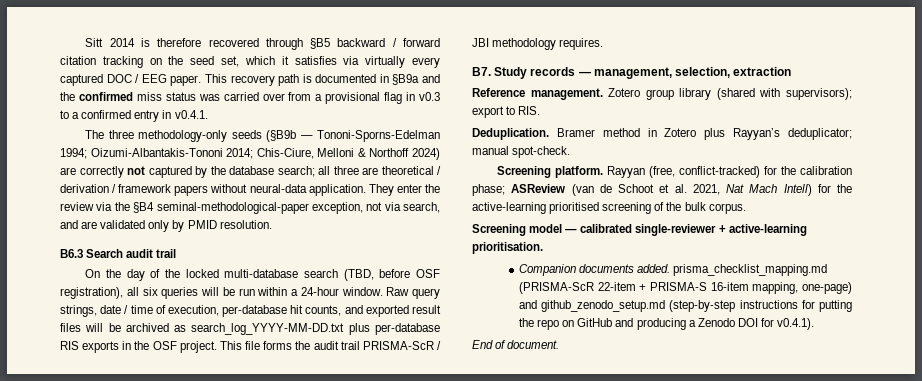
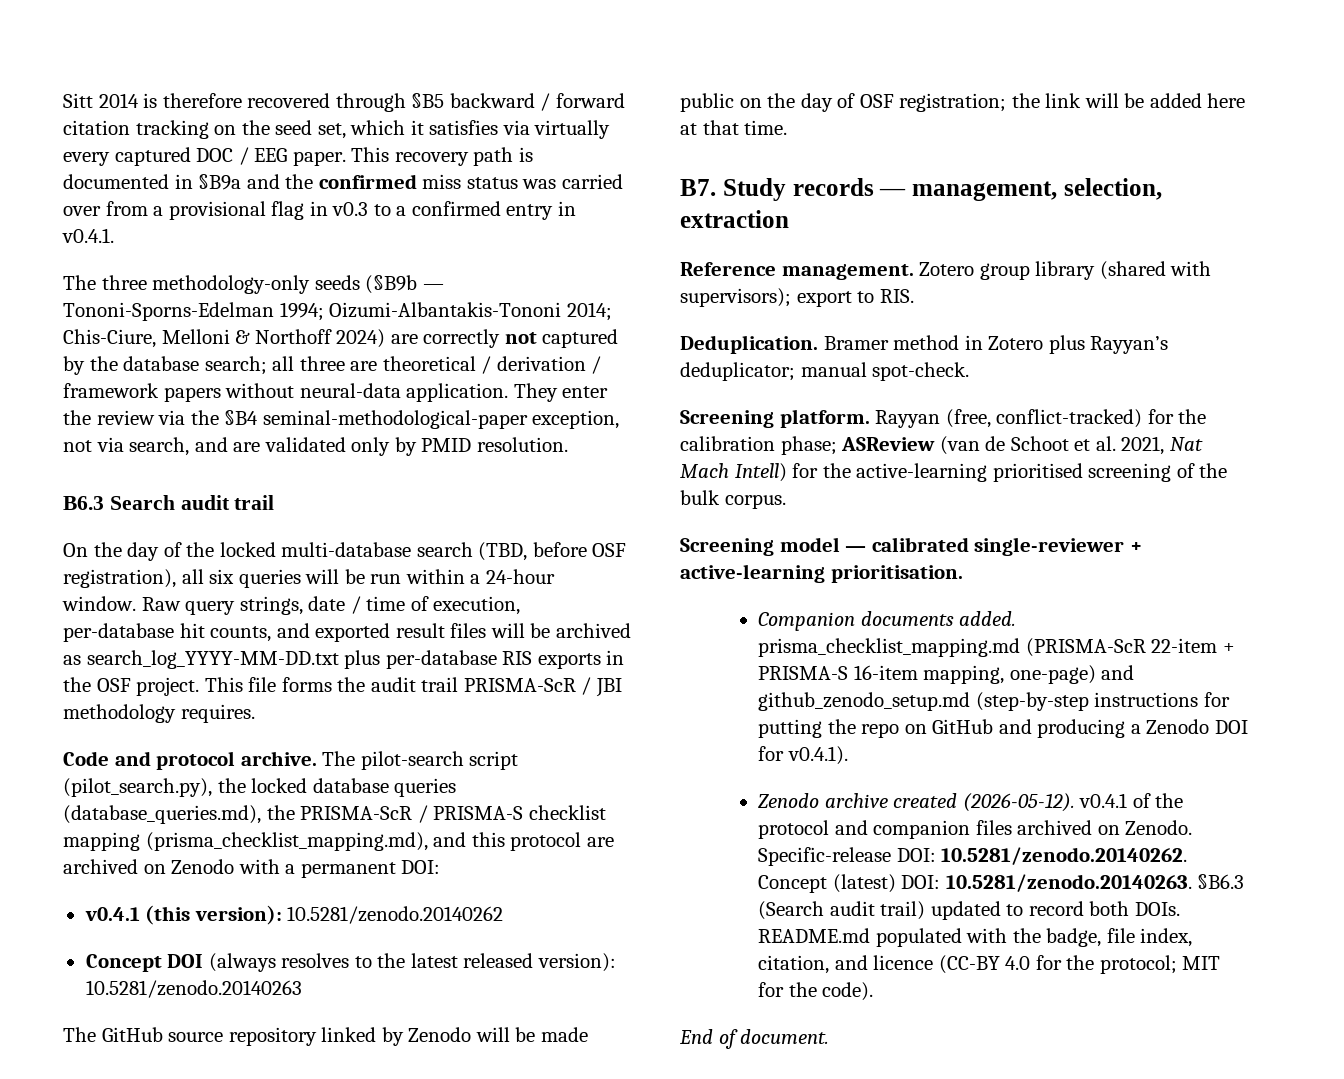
+ Code and protocol archive. The pilot-search script (pilot_search.py), the locked database queries (database_queries.md), the PRISMA-ScR / PRISMA-S checklist mapping (prisma_checklist_mapping.md), and this protocol are archived on Zenodo with a permanent DOI:
+ v0.4.1 (this version): 10.5281/zenodo.20140262
+ Concept DOI (always resolves to the latest released version): 10.5281/zenodo.20140263
+ The GitHub source repository linked by Zenodo will be made public on the day of OSF registration; the link will be added here at that time.
+ Zenodo archive created (2026-05-12). v0.4.1 of the protocol and companion files archived on Zenodo. Specific-release DOI: 10.5281/zenodo.20140262. Concept (latest) DOI: 10.5281/zenodo.20140263. §B6.3 (Search audit trail) updated to record both DOIs. README.md populated with the badge, file index, citation, and licence (CC-BY 4.0 for the protocol; MIT for the code).

